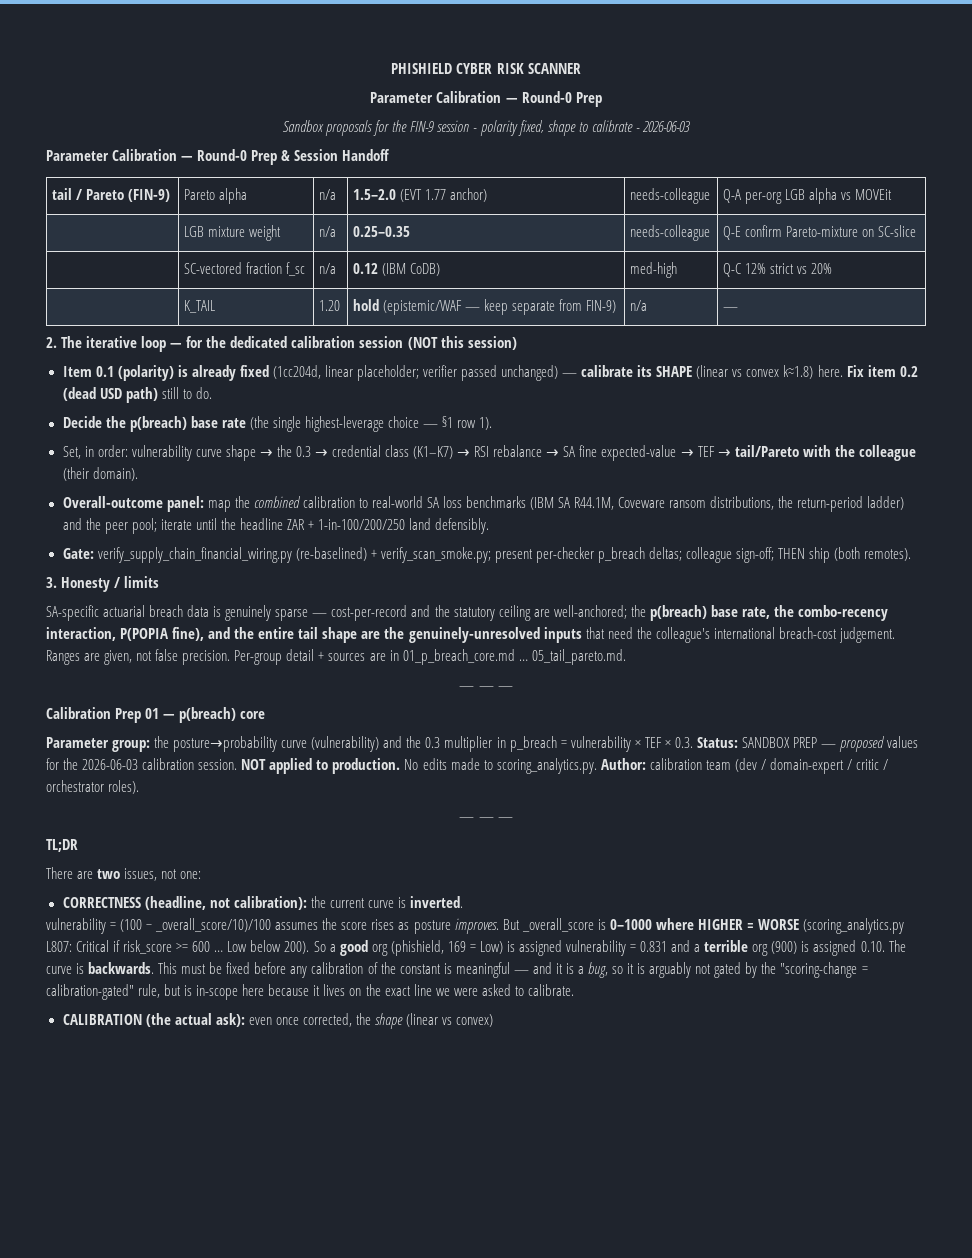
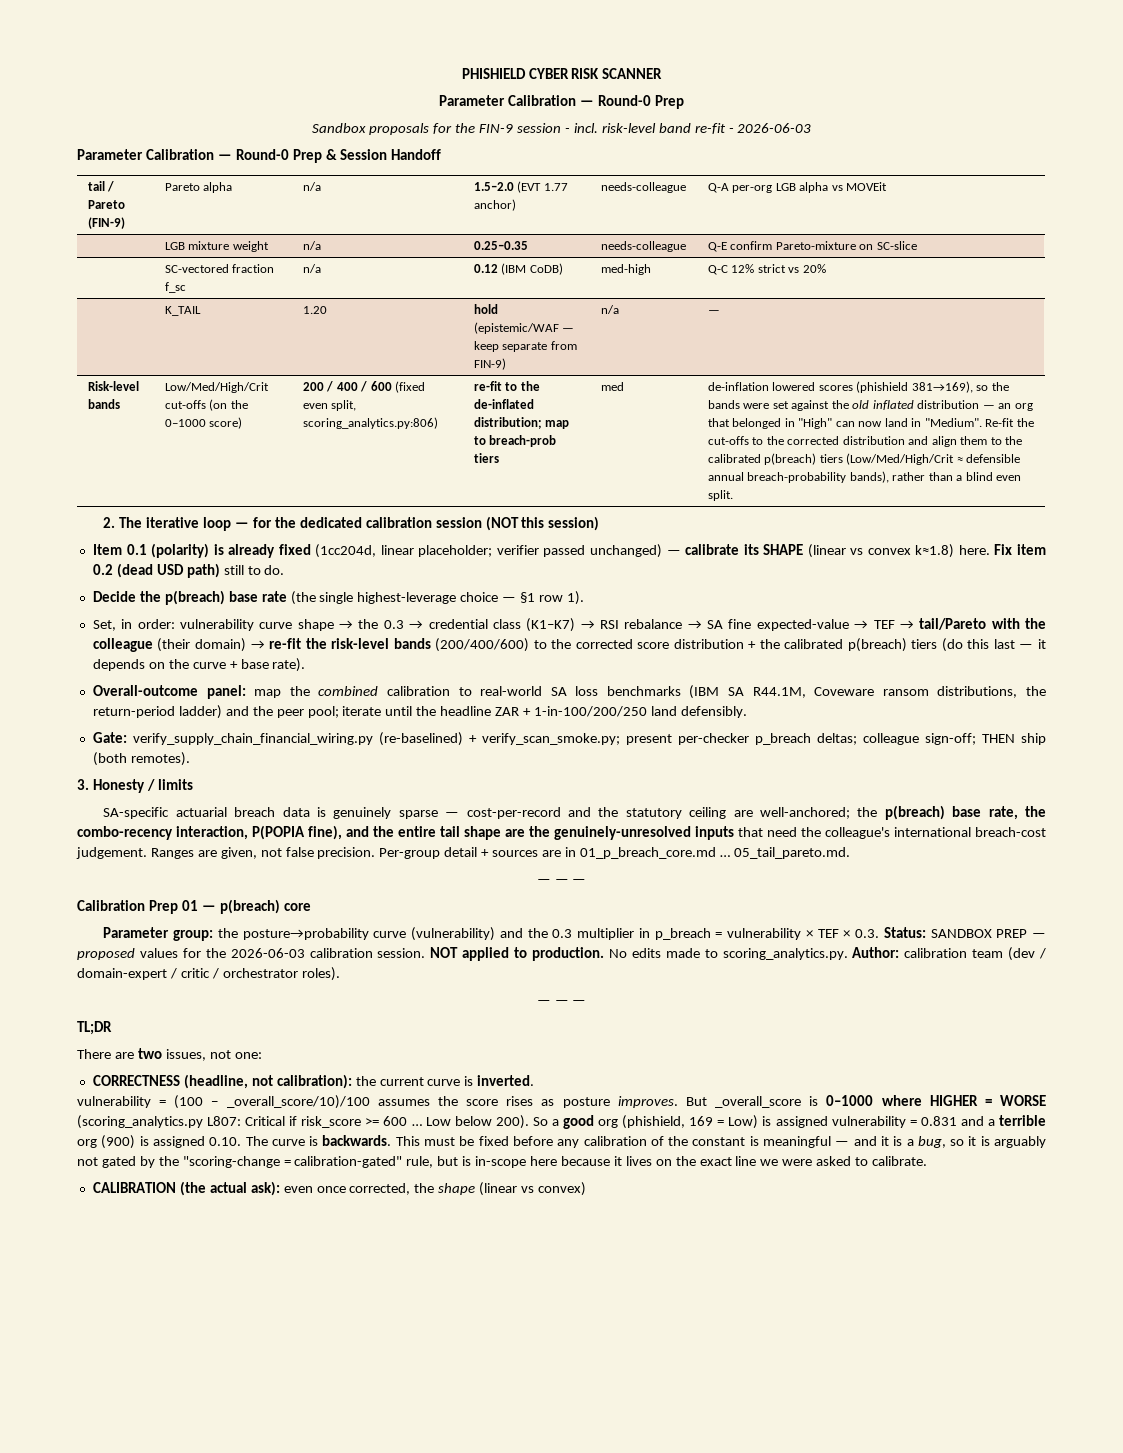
- Sandbox proposals for the FIN-9 session - polarity fixed, shape to calibrate - 2026-06-03
+ Sandbox proposals for the FIN-9 session - incl. risk-level band re-fit - 2026-06-03
+ Risk-level bands | Low/Med/High/Crit cut-offs (on the 0–1000 score) | 200 / 400 / 600 (fixed even split, scoring_analytics.py:806) | re-fit to the de-inflated distribution; map to breach-prob tiers | med | de-inflation lowered scores (phishield 381→169), so the bands were set against the old inflated distribution — an org that belonged in "High" can now land in "Medium". Re-fit the cut-offs to the corrected distribution and align them to the calibrated p(breach) tiers (Low/Med/High/Crit ≈ defensible annual breach-probability bands), rather than a blind even split.
- Set, in order: vulnerability curve shape → the 0.3 → credential class (K1–K7) → RSI rebalance → SA fine expected-value → TEF → tail/Pareto with the colleague (their domain).
+ Set, in order: vulnerability curve shape → the 0.3 → credential class (K1–K7) → RSI rebalance → SA fine expected-value → TEF → tail/Pareto with the colleague (their domain) → re-fit the risk-level bands (200/400/600) to the corrected score distribution + the calibrated p(breach) tiers (do this last — it depends on the curve + base rate).

